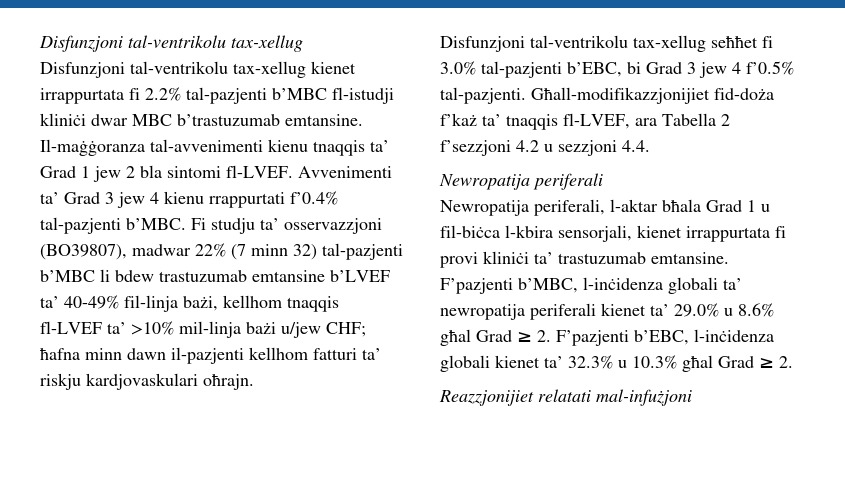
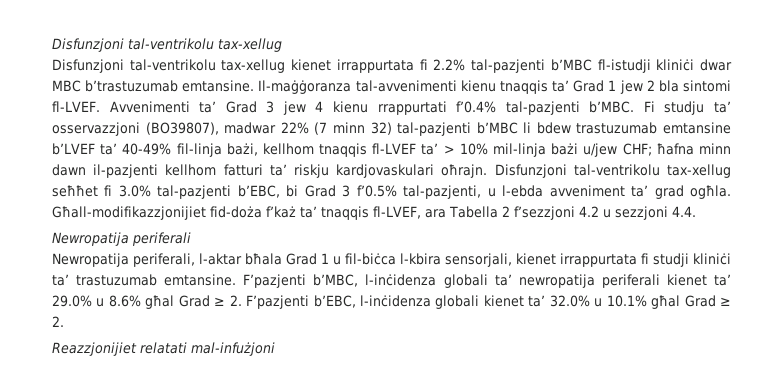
- Fi studju ta’ osservazzjoni (BO39807), madwar 22% (7 minn 32) tal-pazjenti b’MBC li bdew trastuzumab emtansine b’LVEF ta’ 40-49% fil-linja bażi, kellhom tnaqqis fl-LVEF ta’ >10% mil-linja bażi u/jew CHF; ħafna minn dawn il-pazjenti kellhom fatturi ta’ riskju kardjovaskulari oħrajn.
- Disfunzjoni tal-ventrikolu tax-xellug seħħet fi 3.0% tal-pazjenti b’EBC, bi Grad 3 jew 4 f’0.5% tal-pazjenti.
+ Fi studju ta’ osservazzjoni (BO39807), madwar 22% (7 minn 32) tal-pazjenti b’MBC li bdew trastuzumab emtansine b’LVEF ta’ 40-49% fil-linja bażi, kellhom tnaqqis fl-LVEF ta’ > 10% mil-linja bażi u/jew CHF; ħafna minn dawn il-pazjenti kellhom fatturi ta’ riskju kardjovaskulari oħrajn. Disfunzjoni tal-ventrikolu tax-xellug seħħet fi 3.0% tal-pazjenti b’EBC, bi Grad 3 f’0.5% tal-pazjenti, u l-ebda avveniment ta’ grad ogħla.
- Newropatija periferali, l-aktar bħala Grad 1 u fil-biċca l-kbira sensorjali, kienet irrappurtata fi provi kliniċi ta’ trastuzumab emtansine.
+ Newropatija periferali, l-aktar bħala Grad 1 u fil-biċca l-kbira sensorjali, kienet irrappurtata fi studji kliniċi ta’ trastuzumab emtansine.
- F’pazjenti b’MBC, l-inċidenza globali ta’ newropatija periferali kienet ta’ 29.0% u 8.6% għal Grad ≥ 2. F’pazjenti b’EBC, l-inċidenza globali kienet ta’ 32.3% u 10.3% għal Grad ≥ 2.
+ F’pazjenti b’MBC, l-inċidenza globali ta’ newropatija periferali kienet ta’ 29.0% u 8.6% għal Grad ≥ 2. F’pazjenti b’EBC, l-inċidenza globali kienet ta’ 32.0% u 10.1% għal Grad ≥ 2.

